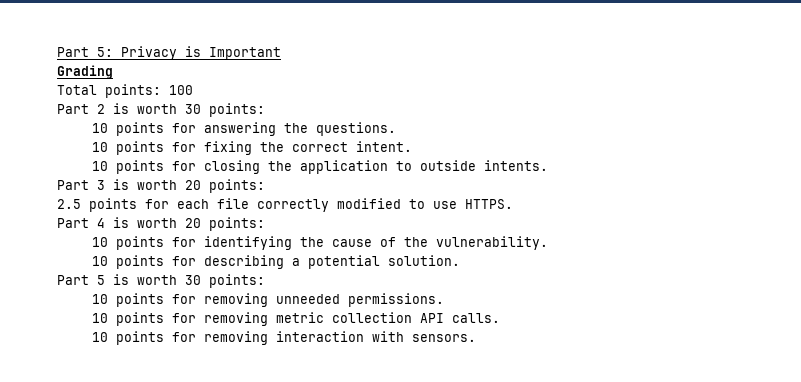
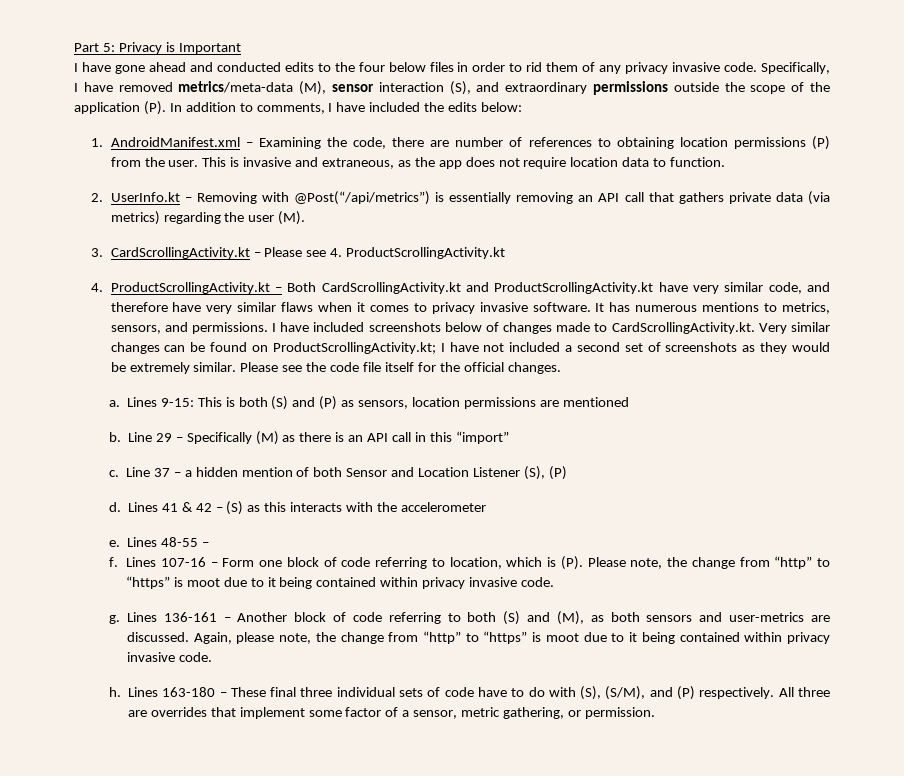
- Grading
- Total points: 100
- Part 2 is worth 30 points:
- 10 points for answering the questions.
- 10 points for fixing the correct intent.
- 10 points for closing the application to outside intents.
- Part 3 is worth 20 points:
- 2.5 points for each file correctly modified to use HTTPS.
- Part 4 is worth 20 points:
- 10 points for identifying the cause of the vulnerability.
- 10 points for describing a potential solution.
- Part 5 is worth 30 points:
- 10 points for removing unneeded permissions.
- 10 points for removing metric collection API calls.
- 10 points for removing interaction with sensors.
+ I have gone ahead and conducted edits to the four below files in order to rid them of any privacy invasive code. Specifically, I have removed metrics/meta-data (M), sensor interaction (S), and extraordinary permissions outside the scope of the application (P). In addition to comments, I have included the edits below:
+ 1. AndroidManifest.xml – Examining the code, there are number of references to obtaining location permissions (P) from the user. This is invasive and extraneous, as the app does not require location data to function.
+ 2. UserInfo.kt – Removing with @Post(“/api/metrics”) is essentially removing an API call that gathers private data (via metrics) regarding the user (M).
+ 3. CardScrollingActivity.kt – Please see 4. ProductScrollingActivity.kt
+ 4. ProductScrollingActivity.kt – Both CardScrollingActivity.kt and ProductScrollingActivity.kt have very similar code, and therefore have very similar flaws when it comes to privacy invasive software. It has numerous mentions to metrics, sensors, and permissions. I have included screenshots below of changes made to CardScrollingActivity.kt. Very similar changes can be found on ProductScrollingActivity.kt; I have not included a second set of screenshots as they would be extremely similar. Please see the code file itself for the official changes.
+ a. Lines 9-15: This is both (S) and (P) as sensors, location permissions are mentioned
+ b. Line 29 – Specifically (M) as there is an API call in this “import”
+ c. Line 37 – a hidden mention of both Sensor and Location Listener (S), (P)
+ d. Lines 41 & 42 – (S) as this interacts with the accelerometer
+ e. Lines 48-55 –
+ f. Lines 107-16 – Form one block of code referring to location, which is (P). Please note, the change from “http” to “https” is moot due to it being contained within privacy invasive code.
+ g. Lines 136-161 – Another block of code referring to both (S) and (M), as both sensors and user-metrics are discussed. Again, please note, the change from “http” to “https” is moot due to it being contained within privacy invasive code.
+ h. Lines 163-180 – These final three individual sets of code have to do with (S), (S/M), and (P) respectively. All three are overrides that implement some factor of a sensor, metric gathering, or permission.

